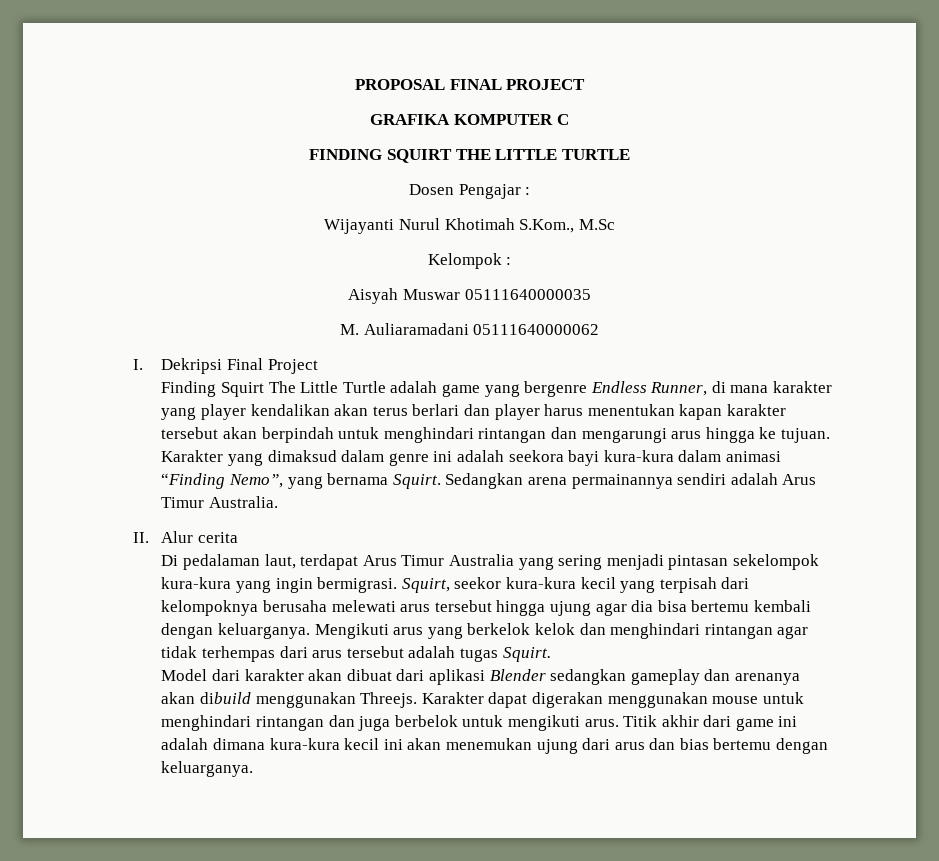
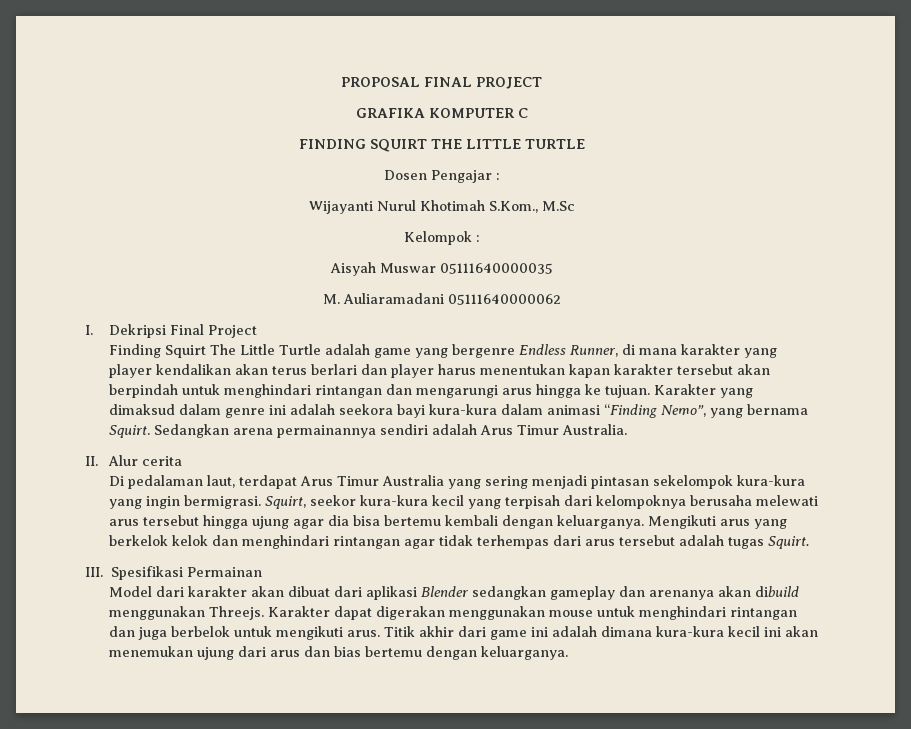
+ III. Spesifikasi Permainan

